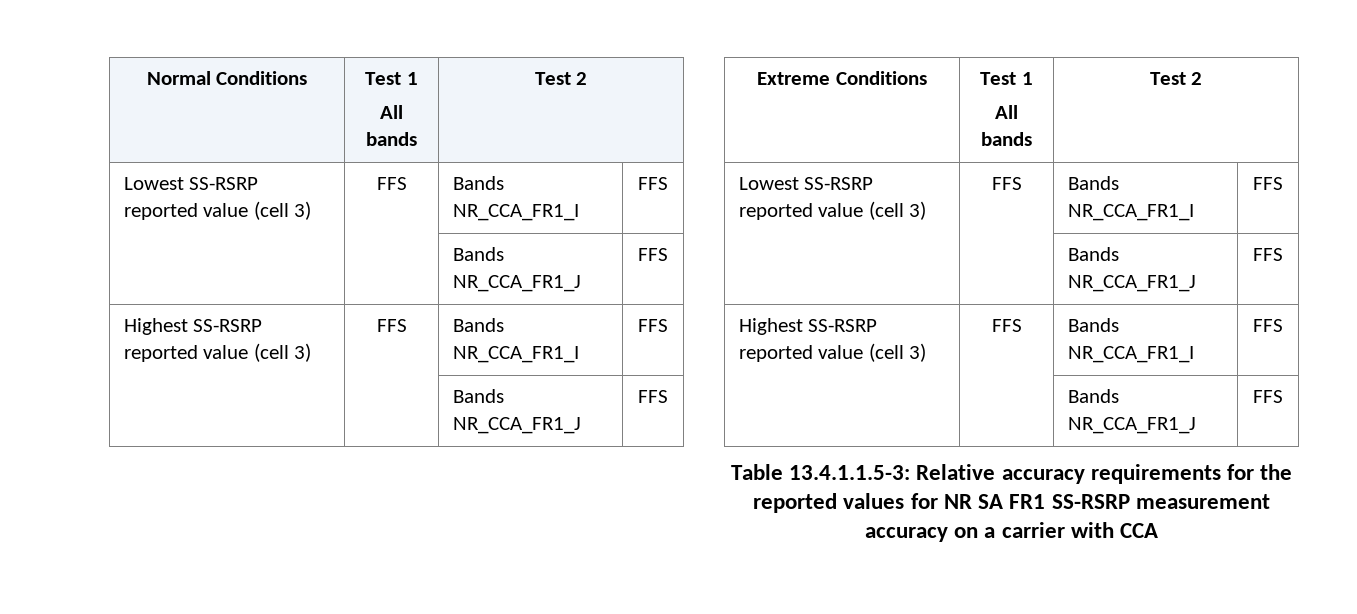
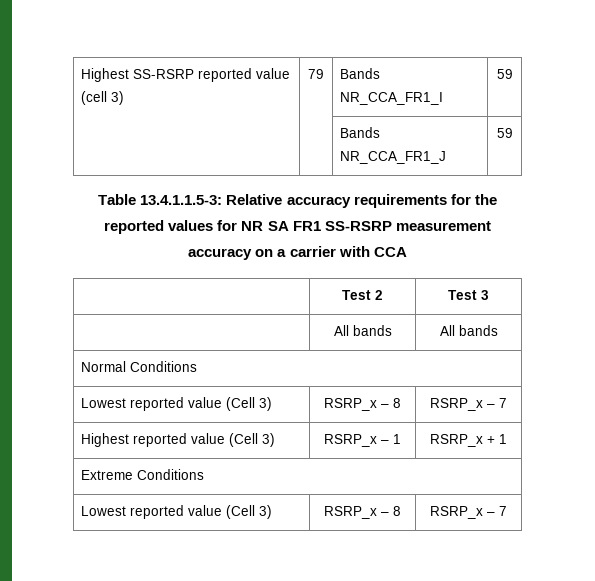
- Normal Conditions | Test 1
- All bands | Test 2
- Lowest SS-RSRP reported value (cell 3) | FFS | Bands NR_CCA_FR1_I | FFS
- | | Bands NR_CCA_FR1_J | FFS
- Highest SS-RSRP reported value (cell 3) | FFS | Bands NR_CCA_FR1_I | FFS
- | | Bands NR_CCA_FR1_J | FFS
- Extreme Conditions | Test 1
- All bands | Test 2
- Lowest SS-RSRP reported value (cell 3) | FFS | Bands NR_CCA_FR1_I | FFS
- | | Bands NR_CCA_FR1_J | FFS
- Highest SS-RSRP reported value (cell 3) | FFS | Bands NR_CCA_FR1_I | FFS
- | | Bands NR_CCA_FR1_J | FFS
+ Highest SS-RSRP reported value (cell 3) | 79 | Bands NR_CCA_FR1_I | 59
+ | | Bands NR_CCA_FR1_J | 59
+ | Test 2 | Test 3
+ | All bands | All bands
+ Normal Conditions
+ Lowest reported value (Cell 3) | RSRP_x – 8 | RSRP_x – 7
+ Highest reported value (Cell 3) | RSRP_x – 1 | RSRP_x + 1
+ Extreme Conditions
+ Lowest reported value (Cell 3) | RSRP_x – 8 | RSRP_x – 7

